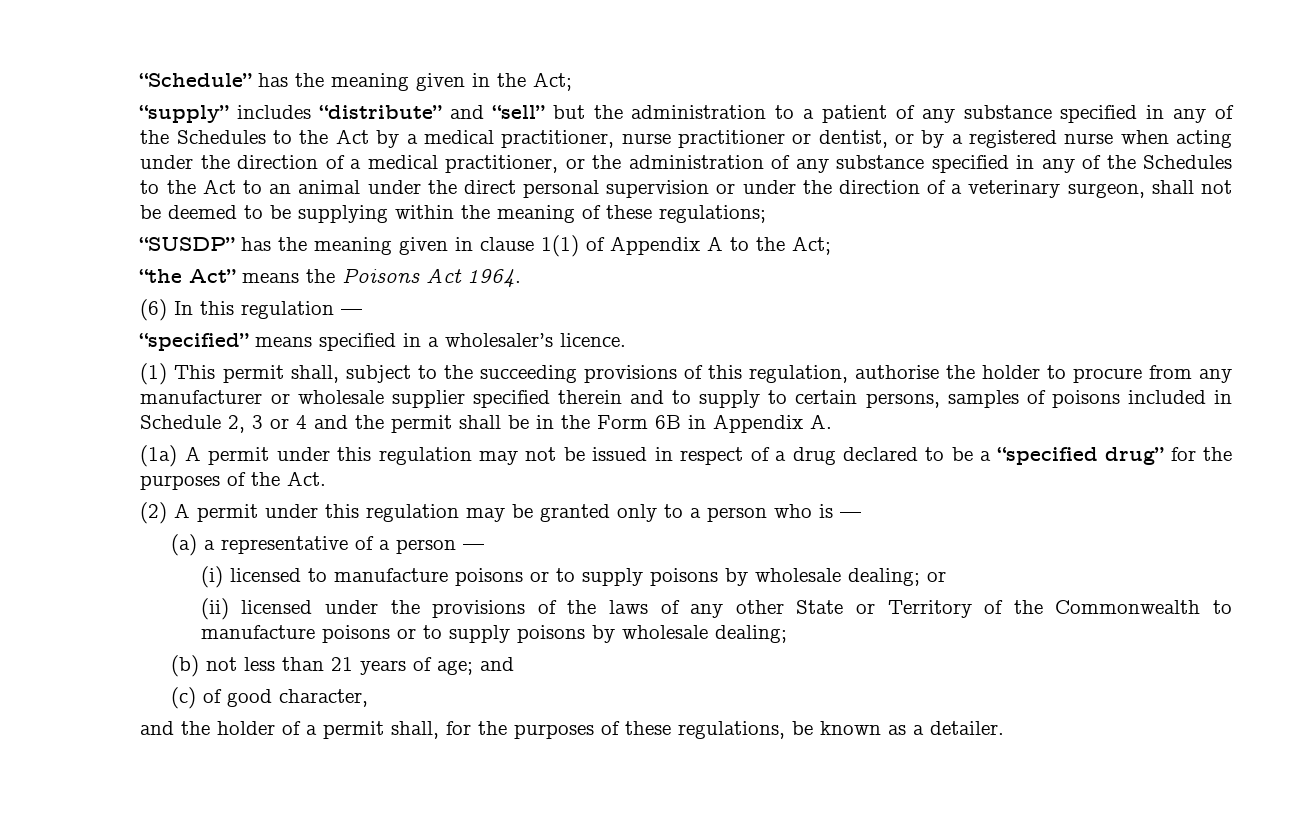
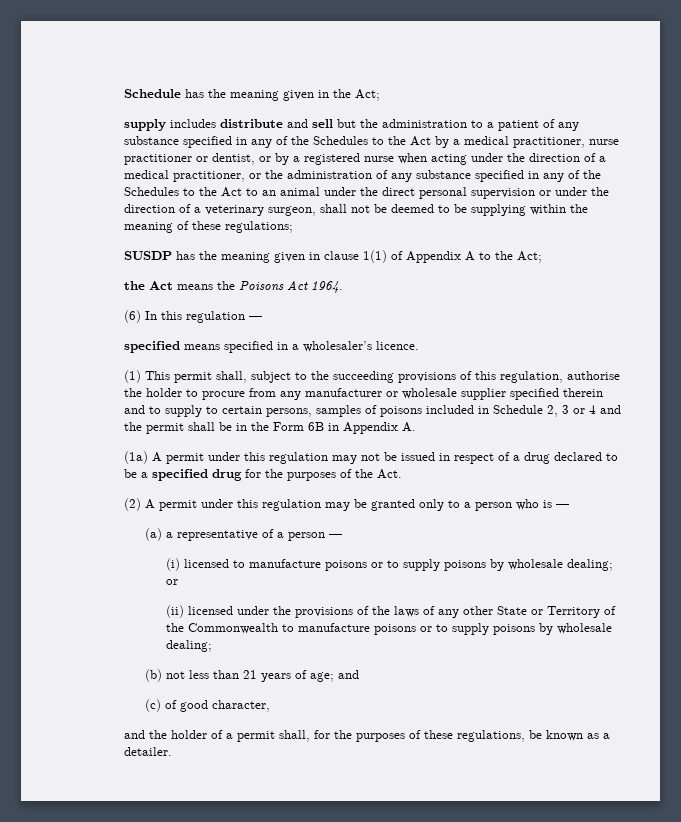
- “Schedule” has the meaning given in the Act;
+ Schedule has the meaning given in the Act;
- “supply” includes “distribute” and “sell” but the administration to a patient of any substance specified in any of the Schedules to the Act by a medical practitioner, nurse practitioner or dentist, or by a registered nurse when acting under the direction of a medical practitioner, or the administration of any substance specified in any of the Schedules to the Act to an animal under the direct personal supervision or under the direction of a veterinary surgeon, shall not be deemed to be supplying within the meaning of these regulations;
+ supply includes distribute and sell but the administration to a patient of any substance specified in any of the Schedules to the Act by a medical practitioner, nurse practitioner or dentist, or by a registered nurse when acting under the direction of a medical practitioner, or the administration of any substance specified in any of the Schedules to the Act to an animal under the direct personal supervision or under the direction of a veterinary surgeon, shall not be deemed to be supplying within the meaning of these regulations;
- “SUSDP” has the meaning given in clause 1(1) of Appendix A to the Act;
+ SUSDP has the meaning given in clause 1(1) of Appendix A to the Act;
- “the Act” means the Poisons Act 1964.
+ the Act means the Poisons Act 1964.
- “specified” means specified in a wholesaler’s licence.
+ specified means specified in a wholesaler’s licence.
- (1a) A permit under this regulation may not be issued in respect of a drug declared to be a “specified drug” for the purposes of the Act.
+ (1a) A permit under this regulation may not be issued in respect of a drug declared to be a specified drug for the purposes of the Act.

